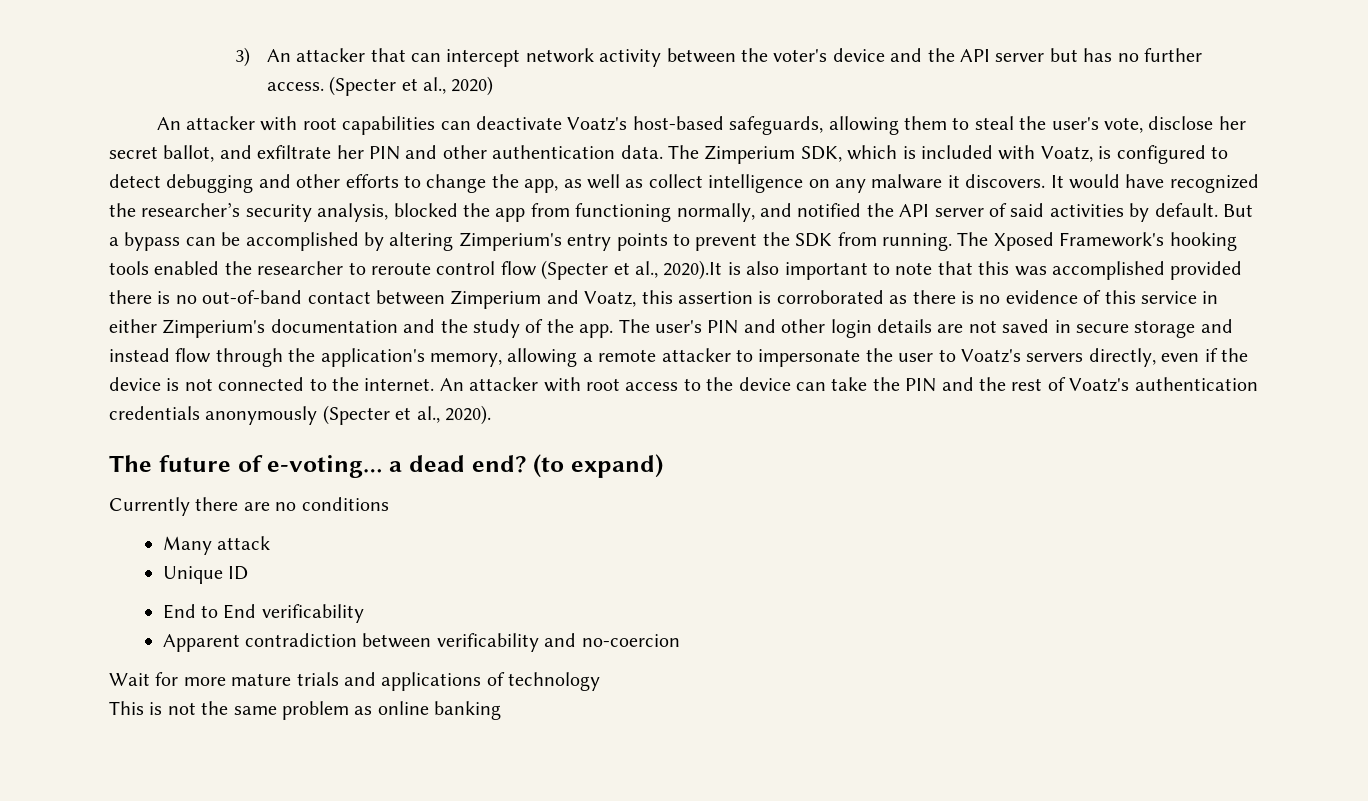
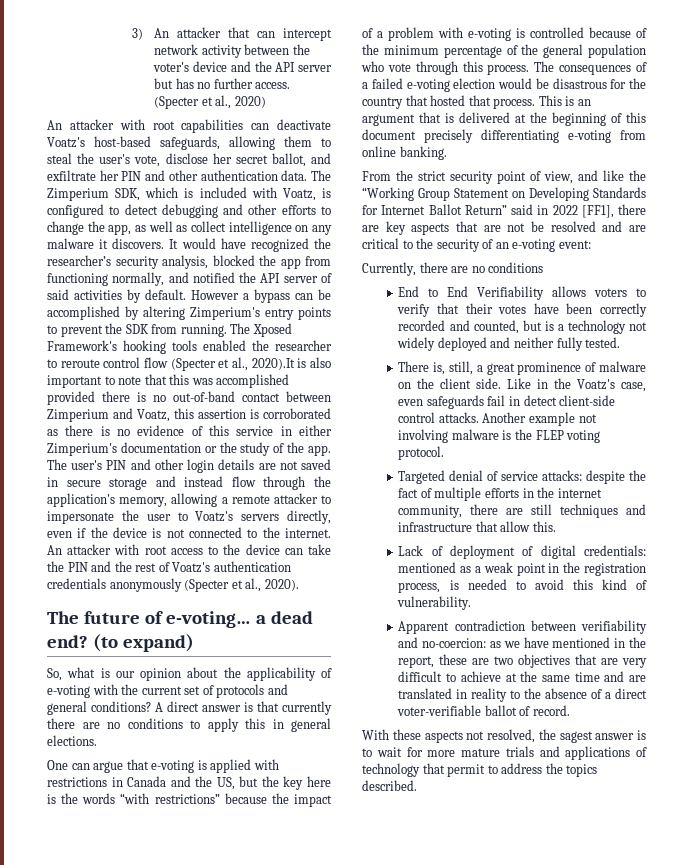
- But a bypass can be accomplished by altering Zimperium's entry points to prevent the SDK from running.
+ However a bypass can be accomplished by altering Zimperium's entry points to prevent the SDK from running.
- The Xposed Framework's hooking tools enabled the researcher to reroute control flow (Specter et al., 2020).It is also important to note that this was accomplished provided there is no out-of-band contact between Zimperium and Voatz, this assertion is corroborated as there is no evidence of this service in either Zimperium's documentation and the study of the app.
+ The Xposed Framework's hooking tools enabled the researcher to reroute control flow (Specter et al., 2020).It is also important to note that this was accomplished provided there is no out-of-band contact between Zimperium and Voatz, this assertion is corroborated as there is no evidence of this service in either Zimperium's documentation or the study of the app.
- Currently there are no conditions
- Many attack
- Unique ID
+ So, what is our opinion about the applicability of e-voting with the current set of protocols and general conditions? A direct answer is that currently there are no conditions to apply this in general elections.
+ One can argue that e-voting is applied with restrictions in Canada and the US, but the key here is the words “with restrictions” because the impact of a problem with e-voting is controlled because of the minimum percentage of the general population who vote through this process. The consequences of a failed e-voting election would be disastrous for the country that hosted that process. This is an argument that is delivered at the beginning of this document precisely differentiating e-voting from online banking.
+ From the strict security point of view, and like the “Working Group Statement on Developing Standards for Internet Ballot Return” said in 2022 [FF1], there are key aspects that are not be resolved and are critical to the security of an e-voting event:
+ Currently, there are no conditions
- End to End verificability
- Apparent contradiction between verificability and no-coercion
- Wait for more mature trials and applications of technology
- This is not the same problem as online banking
+ End to End Verifiability allows voters to verify that their votes have been correctly recorded and counted, but is a technology not widely deployed and neither fully tested.
+ There is, still, a great prominence of malware on the client side. Like in the Voatz's case, even safeguards fail in detect client-side control attacks. Another example not involving malware is the FLEP voting protocol.
+ Targeted denial of service attacks: despite the fact of multiple efforts in the internet community, there are still techniques and infrastructure that allow this.
+ Lack of deployment of digital credentials: mentioned as a weak point in the registration process, is needed to avoid this kind of vulnerability.
+ Apparent contradiction between verifiability and no-coercion: as we have mentioned in the report, these are two objectives that are very difficult to achieve at the same time and are translated in reality to the absence of a direct voter-verifiable ballot of record.
+ With these aspects not resolved, the sagest answer is to wait for more mature trials and applications of technology that permit to address the topics described.

